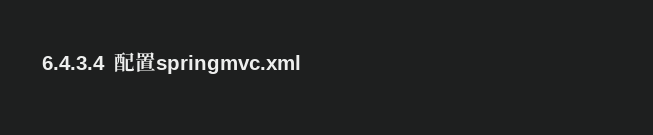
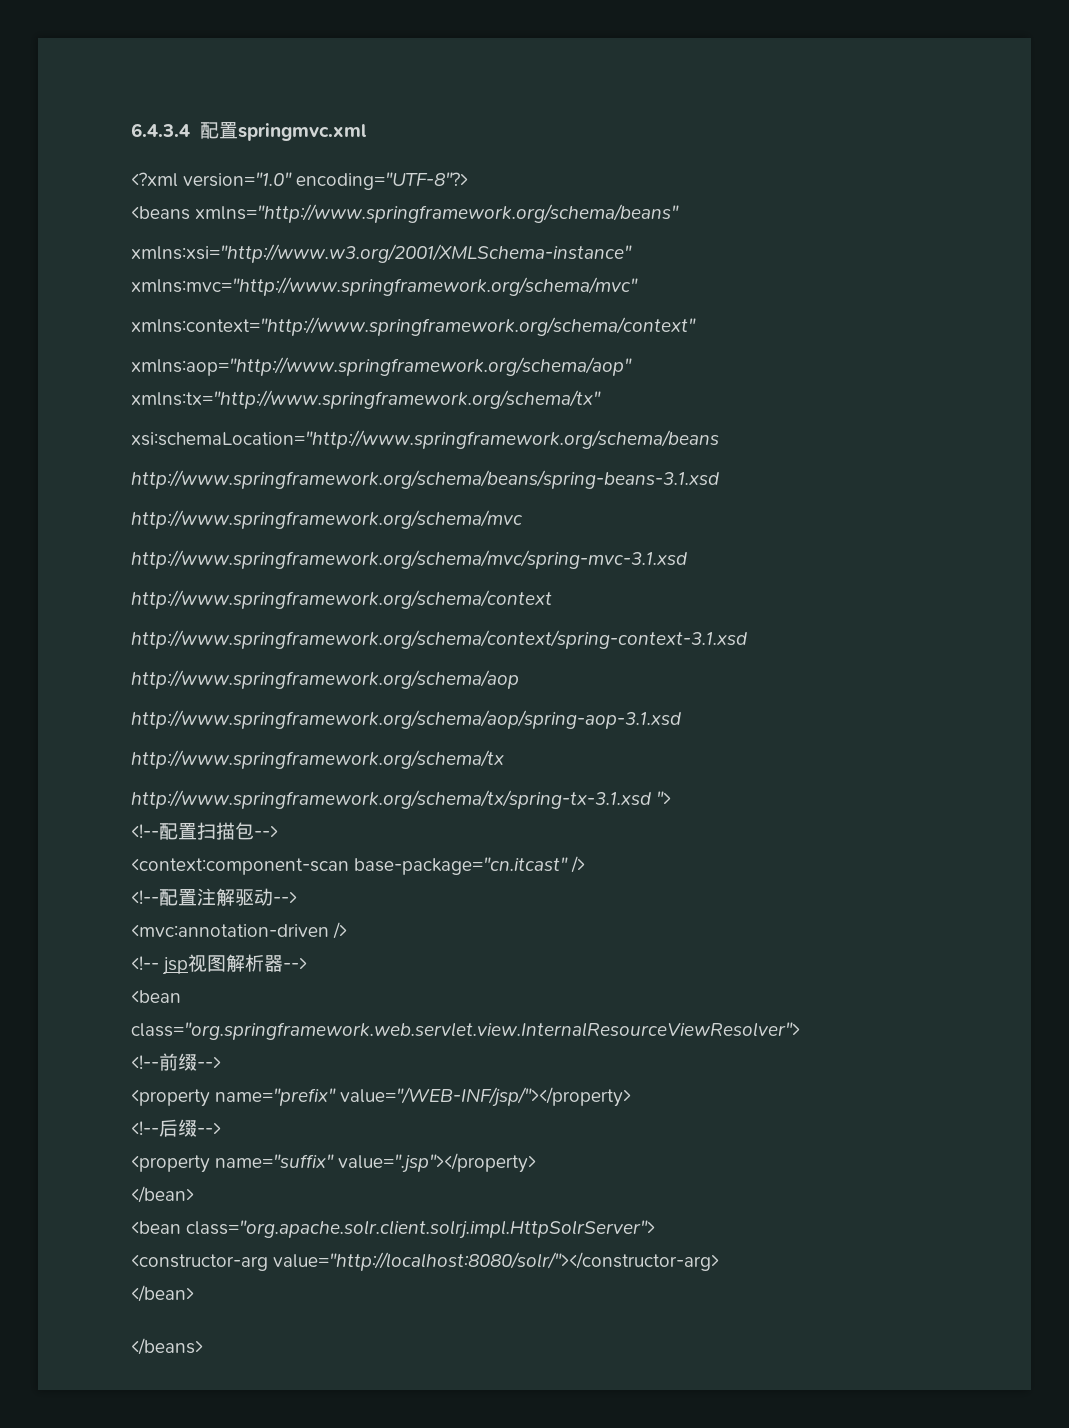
+ <?xml version="1.0" encoding="UTF-8"?>
+ <beans xmlns="http://www.springframework.org/schema/beans"
+ xmlns:xsi="http://www.w3.org/2001/XMLSchema-instance" xmlns:mvc="http://www.springframework.org/schema/mvc"
+ xmlns:context="http://www.springframework.org/schema/context"
+ xmlns:aop="http://www.springframework.org/schema/aop" xmlns:tx="http://www.springframework.org/schema/tx"
+ xsi:schemaLocation="http://www.springframework.org/schema/beans
+ http://www.springframework.org/schema/beans/spring-beans-3.1.xsd
+ http://www.springframework.org/schema/mvc
+ http://www.springframework.org/schema/mvc/spring-mvc-3.1.xsd
+ http://www.springframework.org/schema/context
+ http://www.springframework.org/schema/context/spring-context-3.1.xsd
+ http://www.springframework.org/schema/aop
+ http://www.springframework.org/schema/aop/spring-aop-3.1.xsd
+ http://www.springframework.org/schema/tx
+ http://www.springframework.org/schema/tx/spring-tx-3.1.xsd ">
+ <!--配置扫描包-->
+ <context:component-scan base-package="cn.itcast" />
+ <!--配置注解驱动-->
+ <mvc:annotation-driven />
+ <!-- jsp视图解析器-->
+ <bean
+ class="org.springframework.web.servlet.view.InternalResourceViewResolver">
+ <!--前缀-->
+ <property name="prefix" value="/WEB-INF/jsp/"></property>
+ <!--后缀-->
+ <property name="suffix" value=".jsp"></property>
+ </bean>
+ <bean class="org.apache.solr.client.solrj.impl.HttpSolrServer">
+ <constructor-arg value="http://localhost:8080/solr/"></constructor-arg>
+ </bean>
+ </beans>

